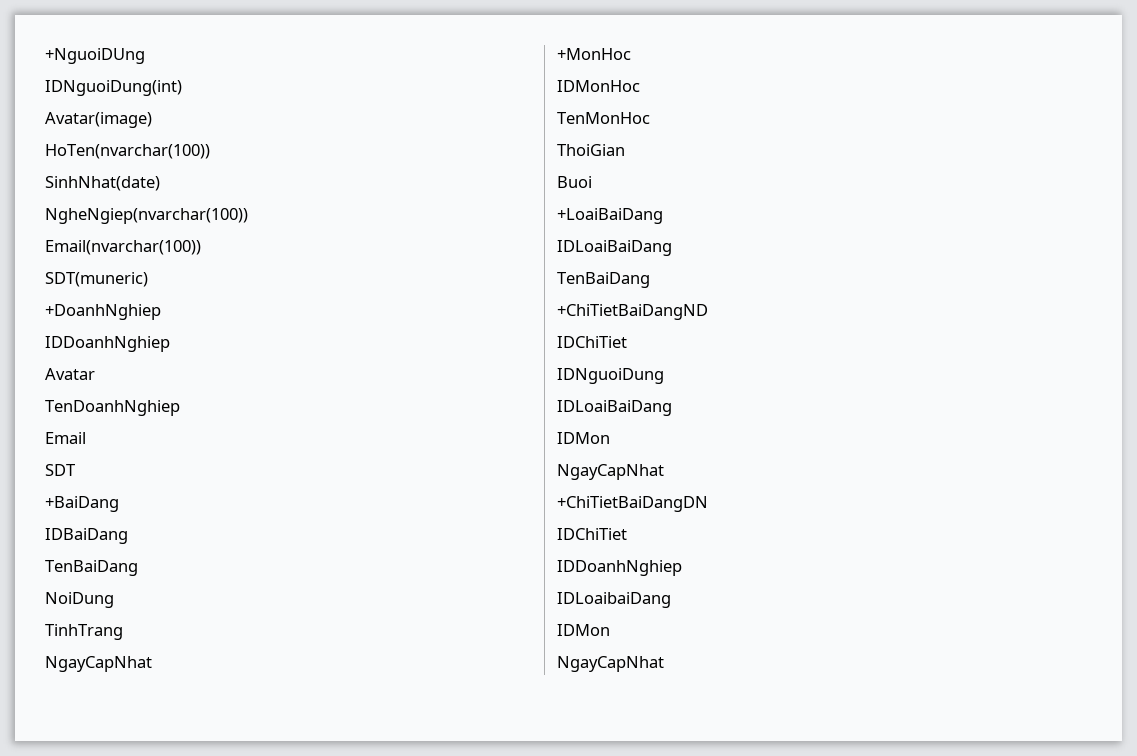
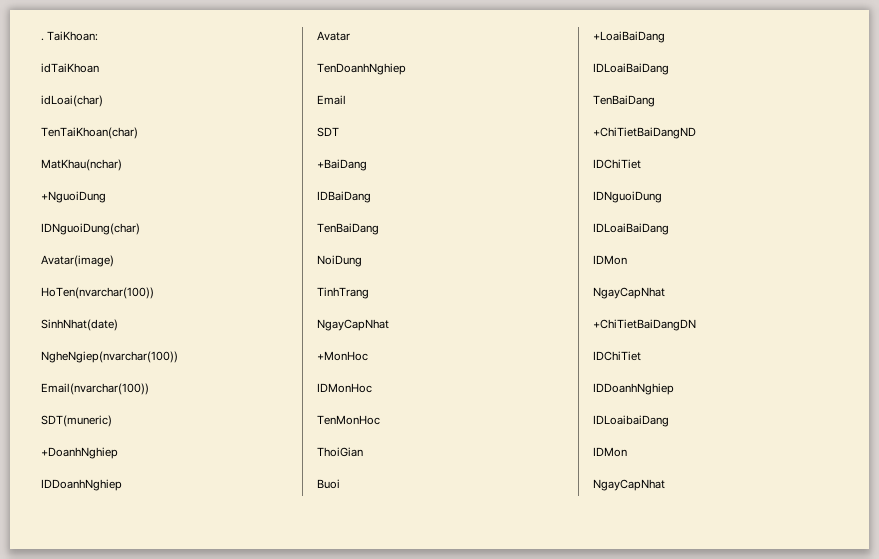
- +NguoiDUng
- IDNguoiDung(int)
+ . TaiKhoan:
+ idTaiKhoan
+ idLoai(char)
+ TenTaiKhoan(char)
+ MatKhau(nchar)
+ +NguoiDung
+ IDNguoiDung(char)

